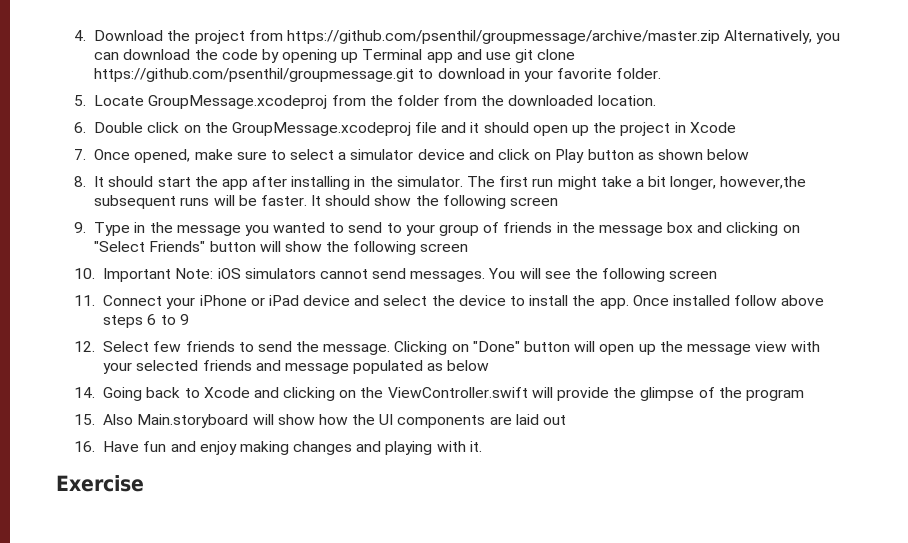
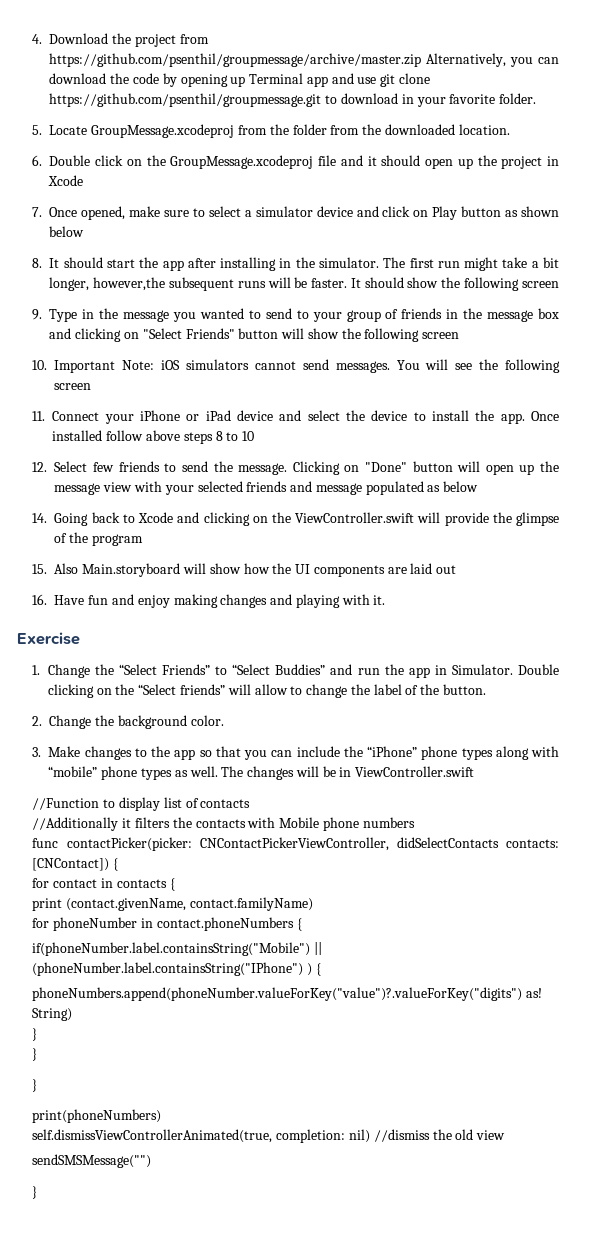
- Once installed follow above steps 6 to 9
+ Once installed follow above steps 8 to 10
+ 1. Change the “Select Friends” to “Select Buddies” and run the app in Simulator. Double clicking on the “Select friends” will allow to change the label of the button.
+ 2. Change the background color.
+ 3. Make changes to the app so that you can include the “iPhone” phone types along with “mobile” phone types as well. The changes will be in ViewController.swift
+ //Function to display list of contacts
+ //Additionally it filters the contacts with Mobile phone numbers
+ func contactPicker(picker: CNContactPickerViewController, didSelectContacts contacts: [CNContact]) {
+ for contact in contacts {
+ print (contact.givenName, contact.familyName)
+ for phoneNumber in contact.phoneNumbers {
+ if(phoneNumber.label.containsString("Mobile") || (phoneNumber.label.containsString("IPhone") ) {
+ phoneNumbers.append(phoneNumber.valueForKey("value")?.valueForKey("digits") as! String)
+ }
+ }
+ }
+ print(phoneNumbers)
+ self.dismissViewControllerAnimated(true, completion: nil) //dismiss the old view
+ sendSMSMessage("")
+ }

